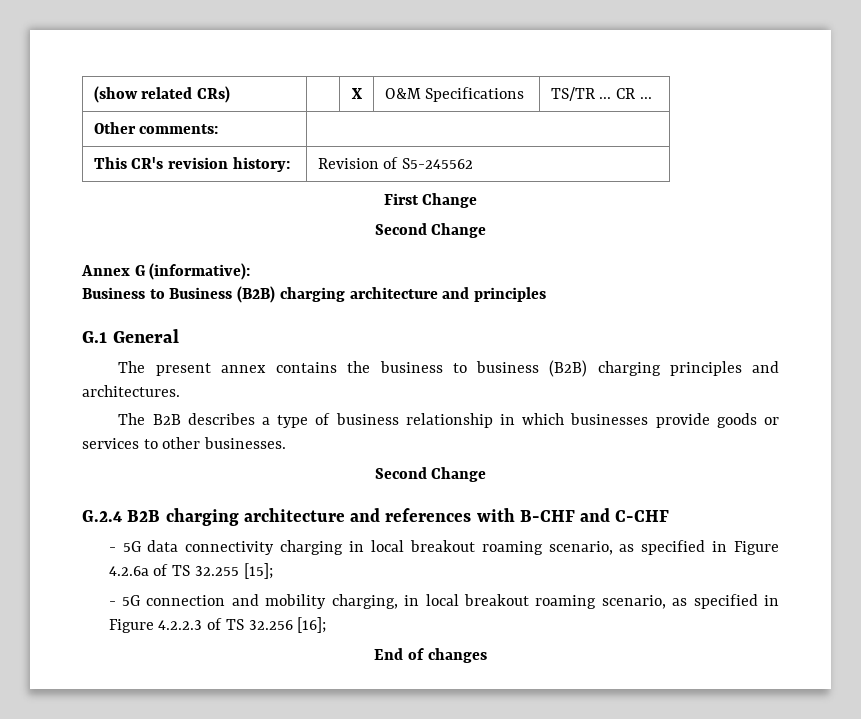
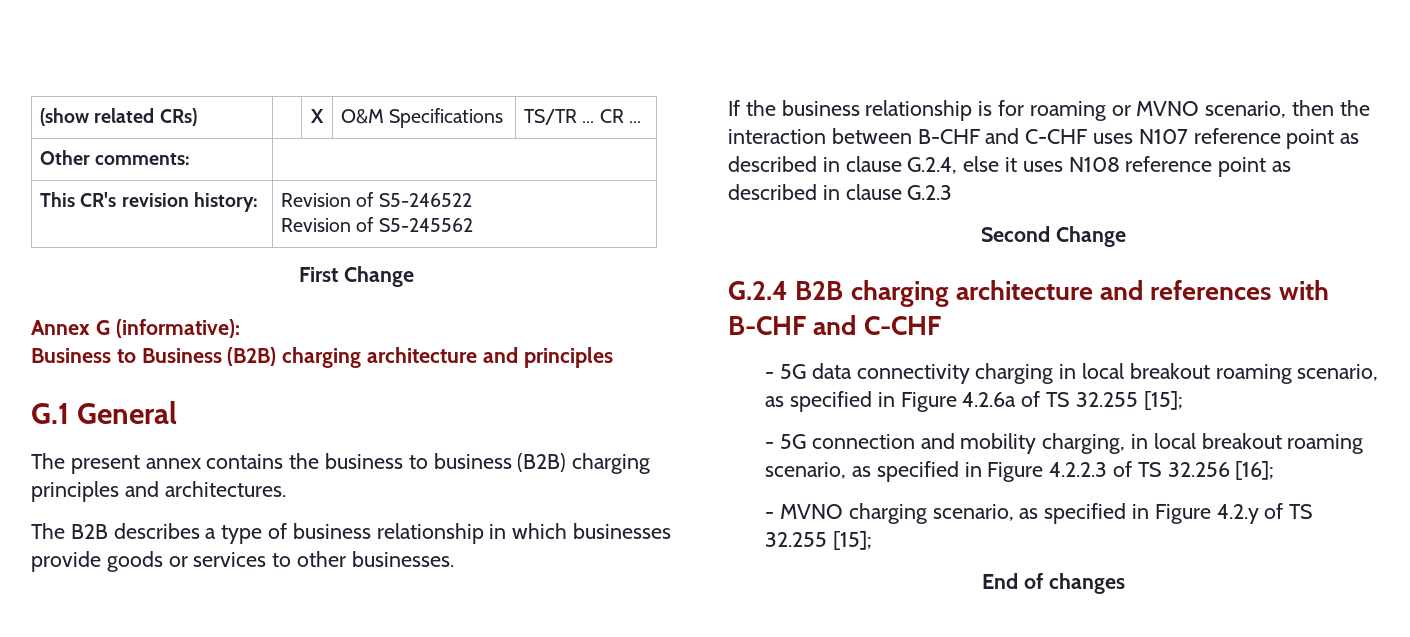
- This CR's revision history: | Revision of S5-245562
+ This CR's revision history: | Revision of S5-246522
+ Revision of S5-245562
  First Change
- Second Change
+ If the business relationship is for roaming or MVNO scenario, then the interaction between B-CHF and C-CHF uses N107 reference point as described in clause G.2.4, else it uses N108 reference point as described in clause G.2.3
+ - MVNO charging scenario, as specified in Figure 4.2.y of TS 32.255 [15];

